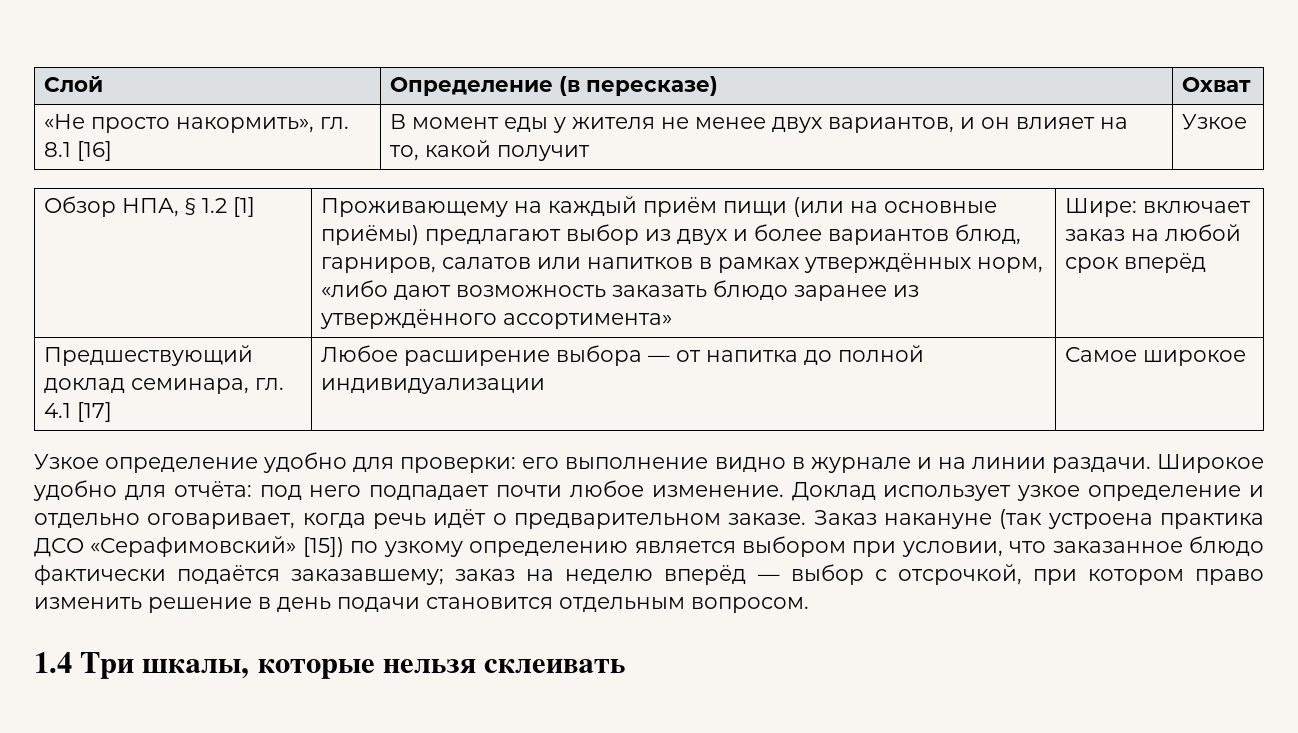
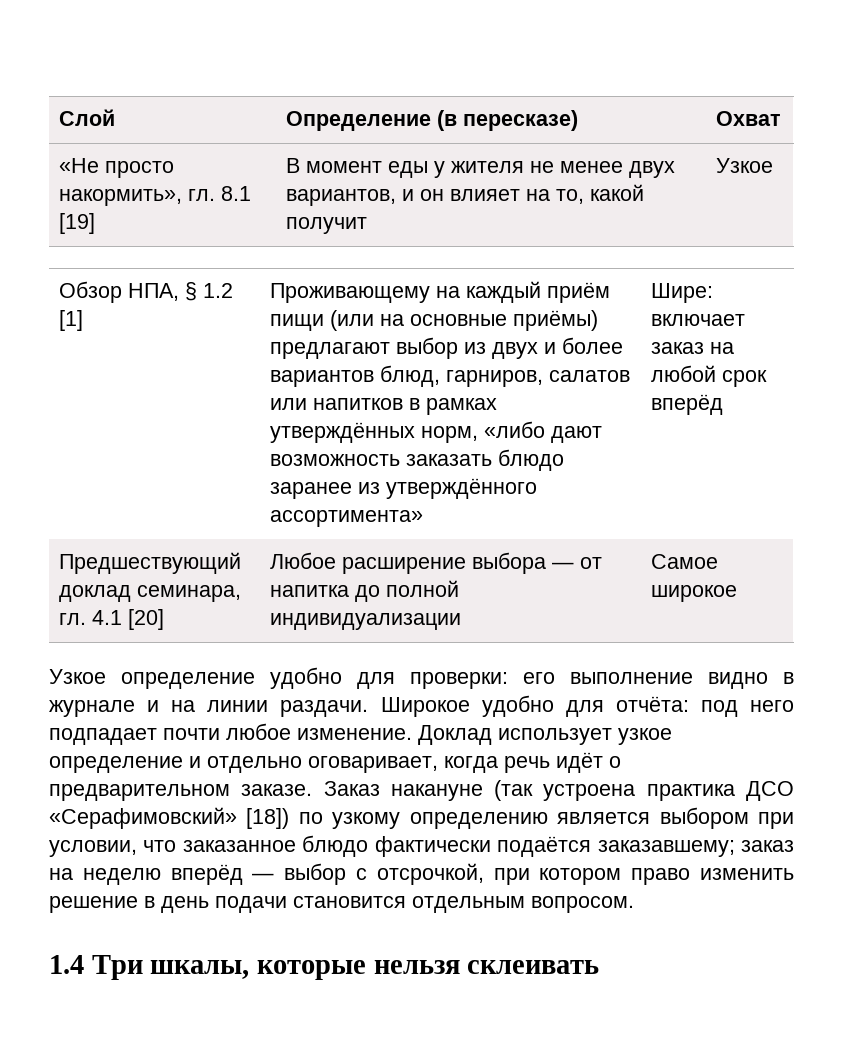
- «Не просто накормить», гл. 8.1 [16] | В момент еды у жителя не менее двух вариантов, и он влияет на то, какой получит | Узкое
+ «Не просто накормить», гл. 8.1 [19] | В момент еды у жителя не менее двух вариантов, и он влияет на то, какой получит | Узкое
- Предшествующий доклад семинара, гл. 4.1 [17] | Любое расширение выбора — от напитка до полной индивидуализации | Самое широкое
+ Предшествующий доклад семинара, гл. 4.1 [20] | Любое расширение выбора — от напитка до полной индивидуализации | Самое широкое
- Заказ накануне (так устроена практика ДСО «Серафимовский» [15]) по узкому определению является выбором при условии, что заказанное блюдо фактически подаётся заказавшему; заказ на неделю вперёд — выбор с отсрочкой, при котором право изменить решение в день подачи становится отдельным вопросом.
+ Заказ накануне (так устроена практика ДСО «Серафимовский» [18]) по узкому определению является выбором при условии, что заказанное блюдо фактически подаётся заказавшему; заказ на неделю вперёд — выбор с отсрочкой, при котором право изменить решение в день подачи становится отдельным вопросом.

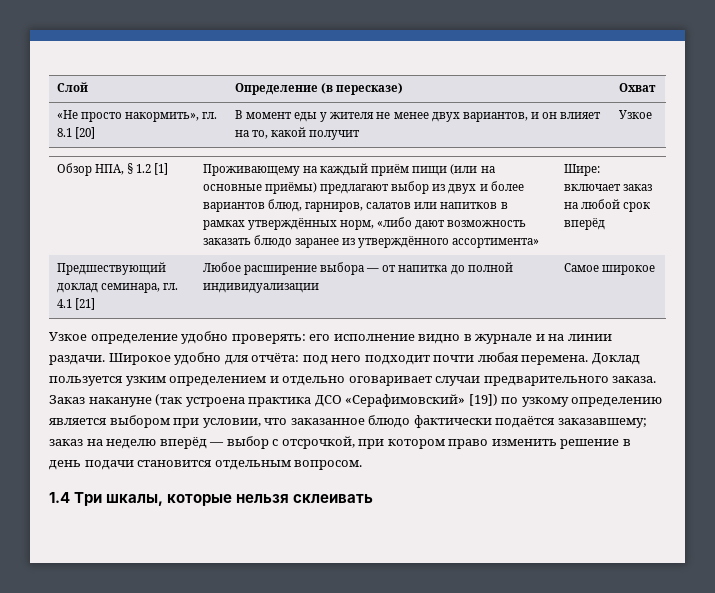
- «Не просто накормить», гл. 8.1 [19] | В момент еды у жителя не менее двух вариантов, и он влияет на то, какой получит | Узкое
+ «Не просто накормить», гл. 8.1 [20] | В момент еды у жителя не менее двух вариантов, и он влияет на то, какой получит | Узкое
- Предшествующий доклад семинара, гл. 4.1 [20] | Любое расширение выбора — от напитка до полной индивидуализации | Самое широкое
+ Предшествующий доклад семинара, гл. 4.1 [21] | Любое расширение выбора — от напитка до полной индивидуализации | Самое широкое
- Узкое определение удобно для проверки: его выполнение видно в журнале и на линии раздачи.
+ Узкое определение удобно проверять: его исполнение видно в журнале и на линии раздачи.
- Широкое удобно для отчёта: под него подпадает почти любое изменение. Доклад использует узкое определение и отдельно оговаривает, когда речь идёт о предварительном заказе.
+ Широкое удобно для отчёта: под него подходит почти любая перемена. Доклад пользуется узким определением и отдельно оговаривает случаи предварительного заказа.
- Заказ накануне (так устроена практика ДСО «Серафимовский» [18]) по узкому определению является выбором при условии, что заказанное блюдо фактически подаётся заказавшему; заказ на неделю вперёд — выбор с отсрочкой, при котором право изменить решение в день подачи становится отдельным вопросом.
+ Заказ накануне (так устроена практика ДСО «Серафимовский» [19]) по узкому определению является выбором при условии, что заказанное блюдо фактически подаётся заказавшему; заказ на неделю вперёд — выбор с отсрочкой, при котором право изменить решение в день подачи становится отдельным вопросом.

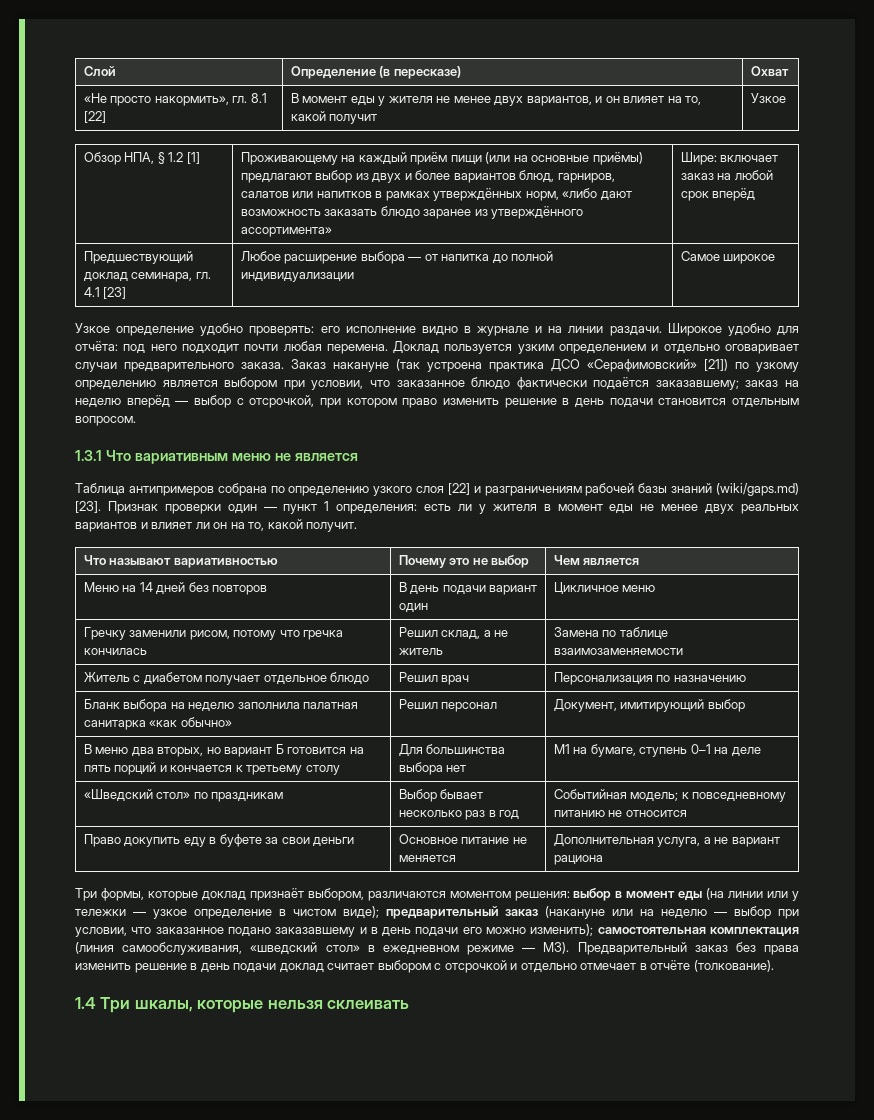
- «Не просто накормить», гл. 8.1 [20] | В момент еды у жителя не менее двух вариантов, и он влияет на то, какой получит | Узкое
+ «Не просто накормить», гл. 8.1 [22] | В момент еды у жителя не менее двух вариантов, и он влияет на то, какой получит | Узкое
- Предшествующий доклад семинара, гл. 4.1 [21] | Любое расширение выбора — от напитка до полной индивидуализации | Самое широкое
+ Предшествующий доклад семинара, гл. 4.1 [23] | Любое расширение выбора — от напитка до полной индивидуализации | Самое широкое
- Заказ накануне (так устроена практика ДСО «Серафимовский» [19]) по узкому определению является выбором при условии, что заказанное блюдо фактически подаётся заказавшему; заказ на неделю вперёд — выбор с отсрочкой, при котором право изменить решение в день подачи становится отдельным вопросом.
+ Заказ накануне (так устроена практика ДСО «Серафимовский» [21]) по узкому определению является выбором при условии, что заказанное блюдо фактически подаётся заказавшему; заказ на неделю вперёд — выбор с отсрочкой, при котором право изменить решение в день подачи становится отдельным вопросом.
+ 1.3.1 Что вариативным меню не является
+ Таблица антипримеров собрана по определению узкого слоя [22] и разграничениям рабочей базы знаний (wiki/gaps.md) [23]. Признак проверки один — пункт 1 определения: есть ли у жителя в момент еды не менее двух реальных вариантов и влияет ли он на то, какой получит.
+ Что называют вариативностью | Почему это не выбор | Чем является
+ Меню на 14 дней без повторов | В день подачи вариант один | Цикличное меню
+ Гречку заменили рисом, потому что гречка кончилась | Решил склад, а не житель | Замена по таблице взаимозаменяемости
+ Житель с диабетом получает отдельное блюдо | Решил врач | Персонализация по назначению
+ Бланк выбора на неделю заполнила палатная санитарка «как обычно» | Решил персонал | Документ, имитирующий выбор
+ В меню два вторых, но вариант Б готовится на пять порций и кончается к третьему столу | Для большинства выбора нет | М1 на бумаге, ступень 0–1 на деле
+ «Шведский стол» по праздникам | Выбор бывает несколько раз в год | Событийная модель; к повседневному питанию не относится
+ Право докупить еду в буфете за свои деньги | Основное питание не меняется | Дополнительная услуга, а не вариант рациона
+ Три формы, которые доклад признаёт выбором, различаются моментом решения: выбор в момент еды (на линии или у тележки — узкое определение в чистом виде); предварительный заказ (накануне или на неделю — выбор при условии, что заказанное подано заказавшему и в день подачи его можно изменить); самостоятельная комплектация (линия самообслуживания, «шведский стол» в ежедневном режиме — М3). Предварительный заказ без права изменить решение в день подачи доклад считает выбором с отсрочкой и отдельно отмечает в отчёте (толкование).

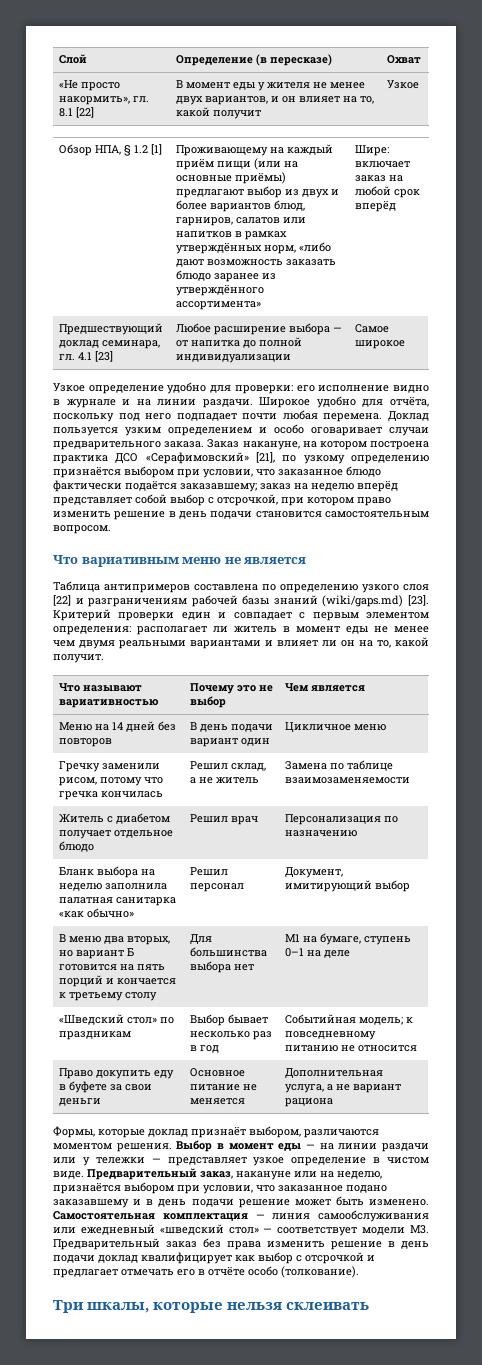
- Узкое определение удобно проверять: его исполнение видно в журнале и на линии раздачи.
+ Узкое определение удобно для проверки: его исполнение видно в журнале и на линии раздачи.
- Широкое удобно для отчёта: под него подходит почти любая перемена.
+ Широкое удобно для отчёта, поскольку под него подпадает почти любая перемена.
- Доклад пользуется узким определением и отдельно оговаривает случаи предварительного заказа.
+ Доклад пользуется узким определением и особо оговаривает случаи предварительного заказа.
- Заказ накануне (так устроена практика ДСО «Серафимовский» [21]) по узкому определению является выбором при условии, что заказанное блюдо фактически подаётся заказавшему; заказ на неделю вперёд — выбор с отсрочкой, при котором право изменить решение в день подачи становится отдельным вопросом.
+ Заказ накануне, на котором построена практика ДСО «Серафимовский» [21], по узкому определению признаётся выбором при условии, что заказанное блюдо фактически подаётся заказавшему; заказ на неделю вперёд представляет собой выбор с отсрочкой, при котором право изменить решение в день подачи становится самостоятельным вопросом.
- 1.3.1 Что вариативным меню не является
+ Что вариативным меню не является
- Таблица антипримеров собрана по определению узкого слоя [22] и разграничениям рабочей базы знаний (wiki/gaps.md) [23].
+ Таблица антипримеров составлена по определению узкого слоя [22] и разграничениям рабочей базы знаний (wiki/gaps.md) [23].
- Признак проверки один — пункт 1 определения: есть ли у жителя в момент еды не менее двух реальных вариантов и влияет ли он на то, какой получит.
+ Критерий проверки един и совпадает с первым элементом определения: располагает ли житель в момент еды не менее чем двумя реальными вариантами и влияет ли он на то, какой получит.
- Три формы, которые доклад признаёт выбором, различаются моментом решения: выбор в момент еды (на линии или у тележки — узкое определение в чистом виде); предварительный заказ (накануне или на неделю — выбор при условии, что заказанное подано заказавшему и в день подачи его можно изменить); самостоятельная комплектация (линия самообслуживания, «шведский стол» в ежедневном режиме — М3). Предварительный заказ без права изменить решение в день подачи доклад считает выбором с отсрочкой и отдельно отмечает в отчёте (толкование).
+ Формы, которые доклад признаёт выбором, различаются моментом решения. Выбор в момент еды — на линии раздачи или у тележки — представляет узкое определение в чистом виде. Предварительный заказ, накануне или на неделю, признаётся выбором при условии, что заказанное подано заказавшему и в день подачи решение может быть изменено. Самостоятельная комплектация — линия самообслуживания или ежедневный «шведский стол» — соответствует модели М3. Предварительный заказ без права изменить решение в день подачи доклад квалифицирует как выбор с отсрочкой и предлагает отмечать его в отчёте особо (толкование).
- 1.4 Три шкалы, которые нельзя склеивать
+ Три шкалы, которые нельзя склеивать

